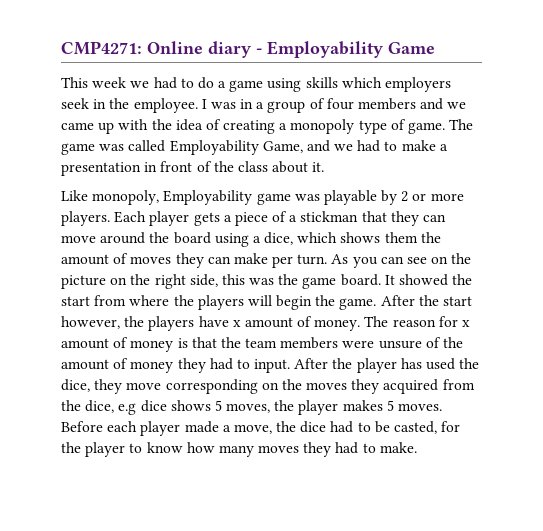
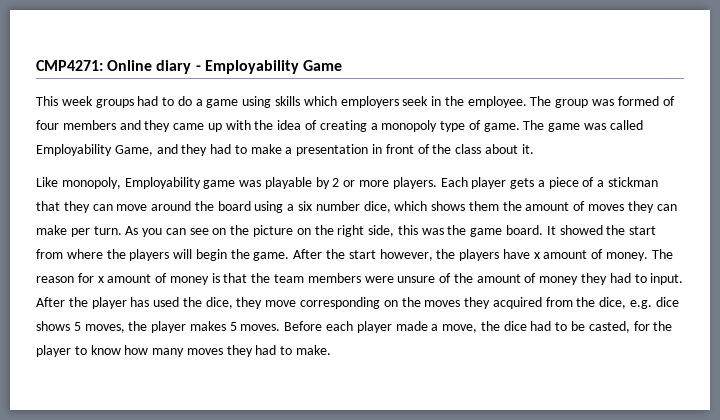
- This week we had to do a game using skills which employers seek in the employee.
+ This week groups had to do a game using skills which employers seek in the employee.
- I was in a group of four members and we came up with the idea of creating a monopoly type of game.
+ The group was formed of four members and they came up with the idea of creating a monopoly type of game.
- The game was called Employability Game, and we had to make a presentation in front of the class about it.
+ The game was called Employability Game, and they had to make a presentation in front of the class about it.
- Each player gets a piece of a stickman that they can move around the board using a dice, which shows them the amount of moves they can make per turn.
+ Each player gets a piece of a stickman that they can move around the board using a six number dice, which shows them the amount of moves they can make per turn.
- After the player has used the dice, they move corresponding on the moves they acquired from the dice, e.g dice shows 5 moves, the player makes 5 moves.
+ After the player has used the dice, they move corresponding on the moves they acquired from the dice, e.g. dice shows 5 moves, the player makes 5 moves.

